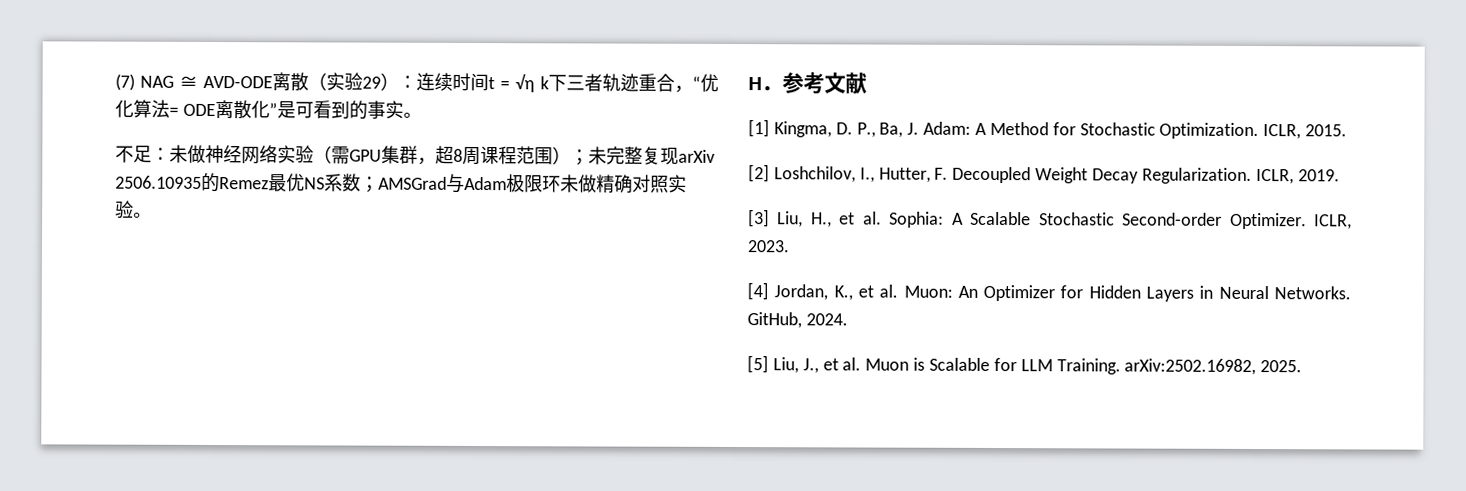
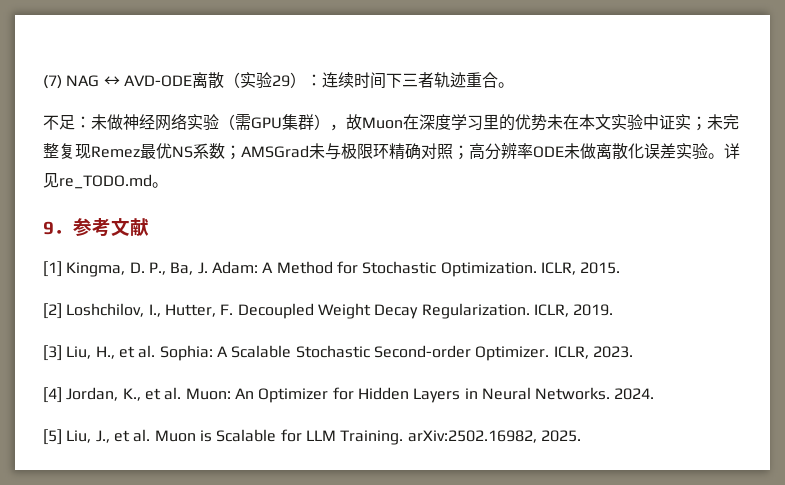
- (7) NAG ≅ AVD-ODE离散（实验29）：连续时间t = √η k下三者轨迹重合，“优化算法= ODE离散化”是可看到的事实。
+ (7) NAG ↔ AVD-ODE离散（实验29）：连续时间下三者轨迹重合。
- 不足：未做神经网络实验（需GPU集群，超8周课程范围）；未完整复现arXiv 2506.10935的Remez最优NS系数；AMSGrad与Adam极限环未做精确对照实验。
- H．参考文献
+ 不足：未做神经网络实验（需GPU集群），故Muon在深度学习里的优势未在本文实验中证实；未完整复现Remez最优NS系数；AMSGrad未与极限环精确对照；高分辨率ODE未做离散化误差实验。详见re_TODO.md。
+ 9．参考文献
- GitHub, 2024.
+ 2024.

